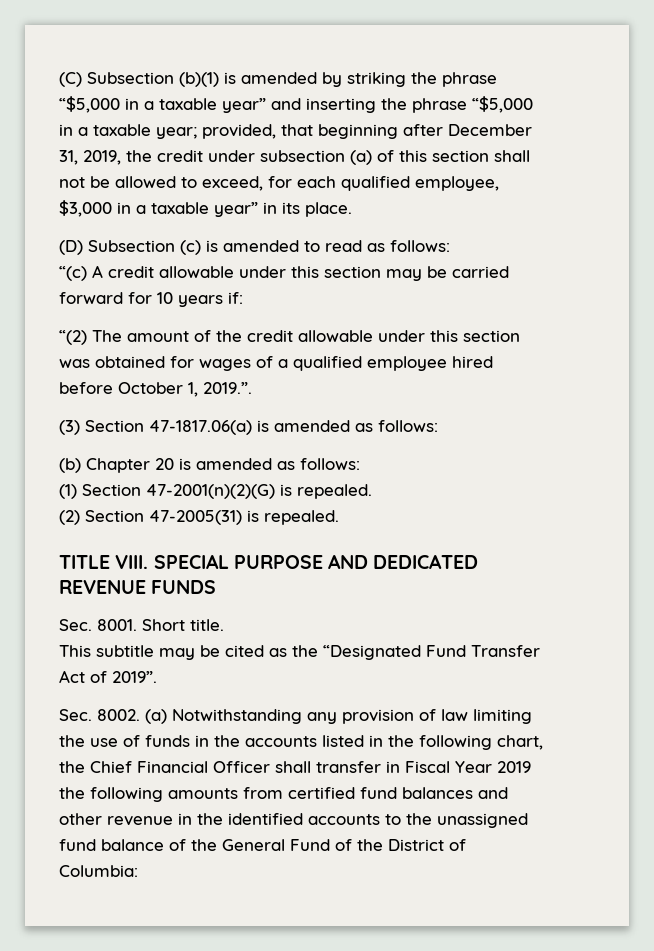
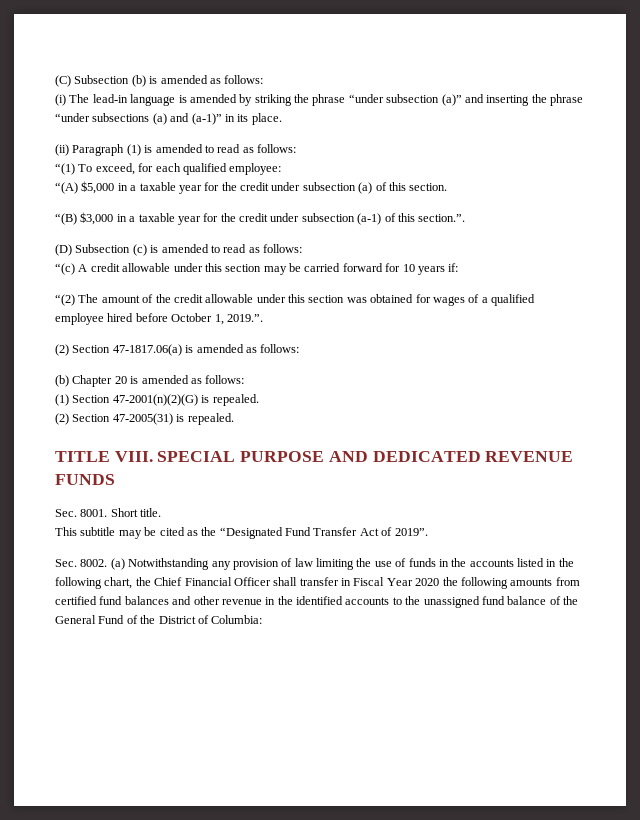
- (C) Subsection (b)(1) is amended by striking the phrase “$5,000 in a taxable year” and inserting the phrase “$5,000 in a taxable year; provided, that beginning after December 31, 2019, the credit under subsection (a) of this section shall not be allowed to exceed, for each qualified employee, $3,000 in a taxable year” in its place.
+ (C) Subsection (b) is amended as follows:
+ (i) The lead-in language is amended by striking the phrase “under subsection (a)” and inserting the phrase “under subsections (a) and (a-1)” in its place.
+ (ii) Paragraph (1) is amended to read as follows:
+ “(1) To exceed, for each qualified employee:
+ “(A) $5,000 in a taxable year for the credit under subsection (a) of this section.
+ “(B) $3,000 in a taxable year for the credit under subsection (a-1) of this section.”.
- (3) Section 47-1817.06(a) is amended as follows:
+ (2) Section 47-1817.06(a) is amended as follows:
- (a) Notwithstanding any provision of law limiting the use of funds in the accounts listed in the following chart, the Chief Financial Officer shall transfer in Fiscal Year 2019 the following amounts from certified fund balances and other revenue in the identified accounts to the unassigned fund balance of the General Fund of the District of Columbia:
+ (a) Notwithstanding any provision of law limiting the use of funds in the accounts listed in the following chart, the Chief Financial Officer shall transfer in Fiscal Year 2020 the following amounts from certified fund balances and other revenue in the identified accounts to the unassigned fund balance of the General Fund of the District of Columbia:

